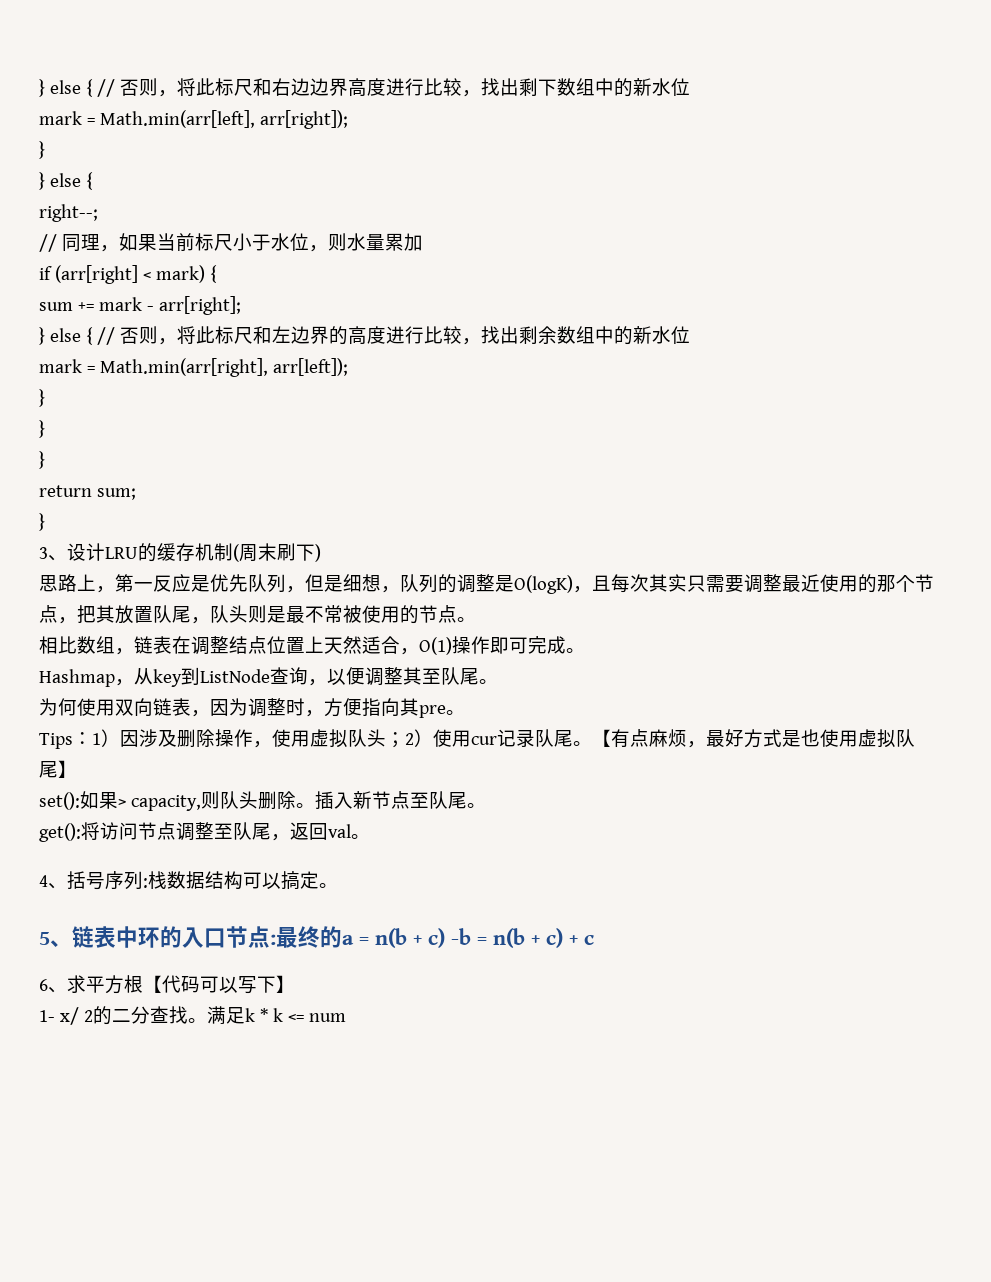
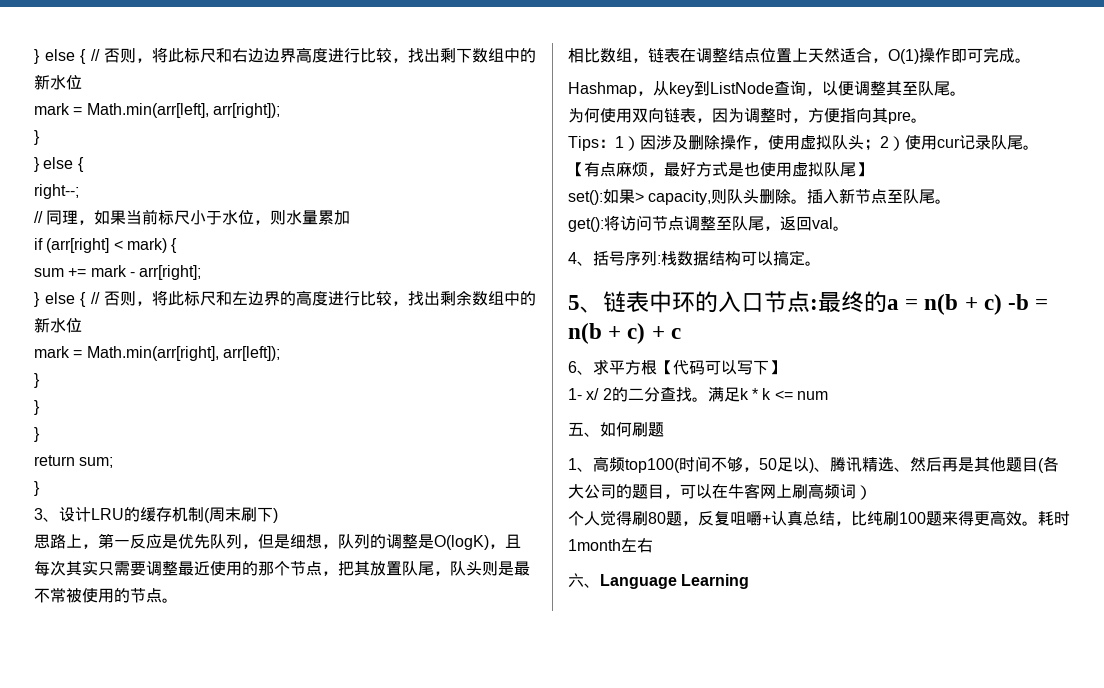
+ 五、如何刷题
+ 1、高频top100(时间不够，50足以)、腾讯精选、然后再是其他题目(各大公司的题目，可以在牛客网上刷高频词）
+ 个人觉得刷80题，反复咀嚼+认真总结，比纯刷100题来得更高效。耗时1month左右
+ 六、Language Learning

